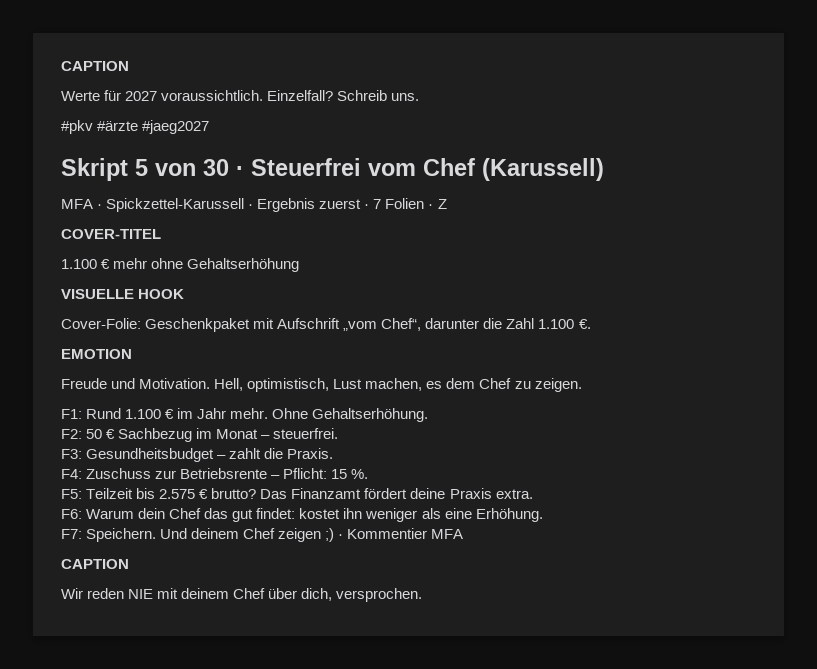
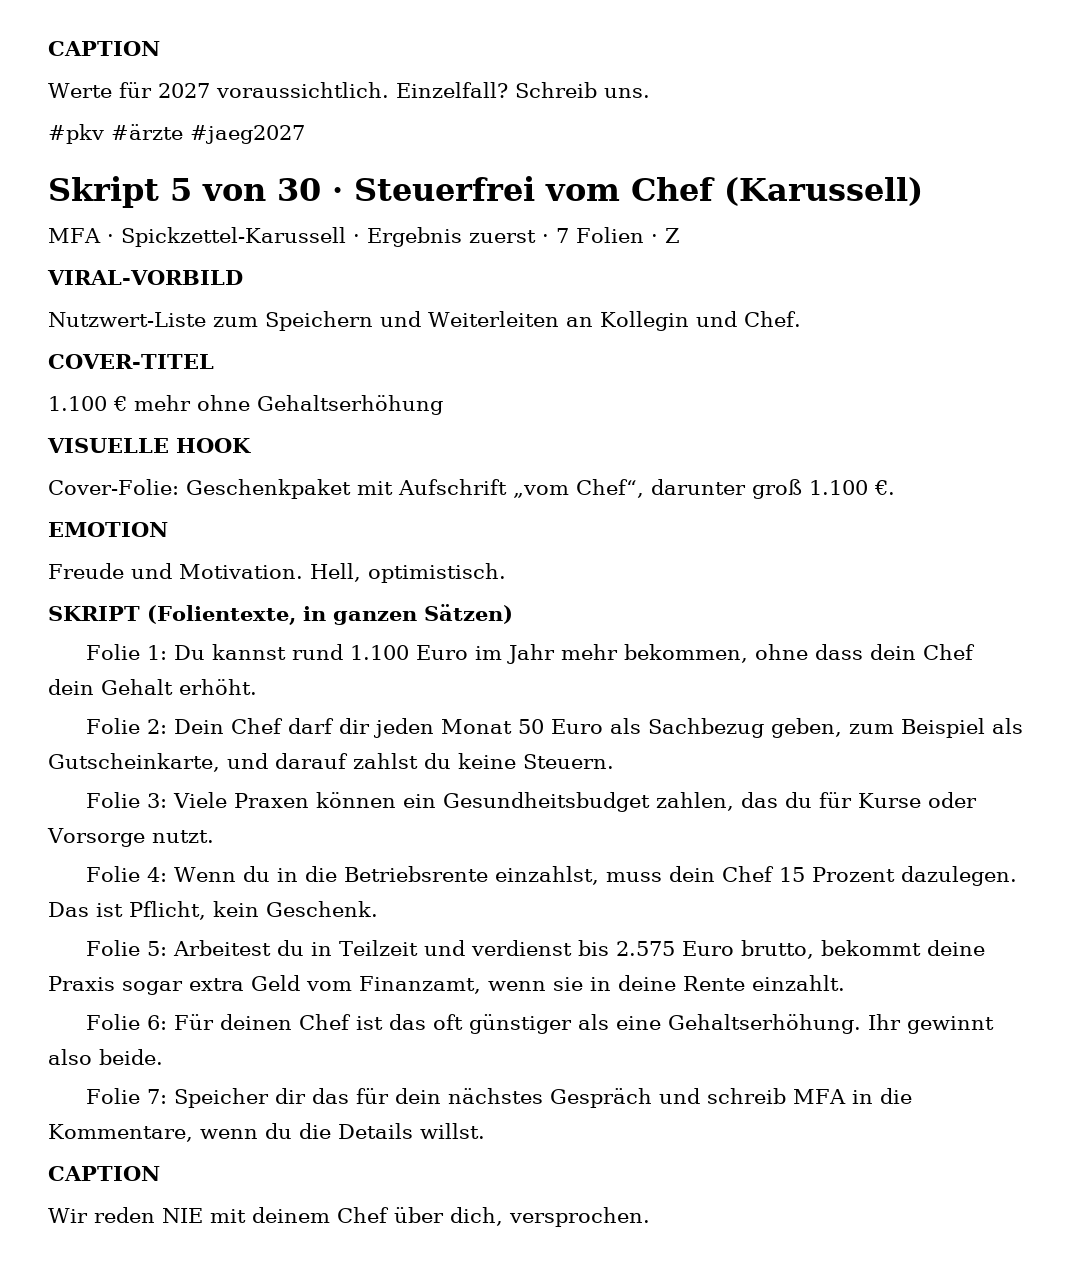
+ VIRAL-VORBILD
+ Nutzwert-Liste zum Speichern und Weiterleiten an Kollegin und Chef.
- Cover-Folie: Geschenkpaket mit Aufschrift „vom Chef“, darunter die Zahl 1.100 €.
+ Cover-Folie: Geschenkpaket mit Aufschrift „vom Chef“, darunter groß 1.100 €.
- Hell, optimistisch, Lust machen, es dem Chef zu zeigen.
- F1: Rund 1.100 € im Jahr mehr. Ohne Gehaltserhöhung.
- F2: 50 € Sachbezug im Monat – steuerfrei.
- F3: Gesundheitsbudget – zahlt die Praxis.
- F4: Zuschuss zur Betriebsrente – Pflicht: 15 %.
- F5: Teilzeit bis 2.575 € brutto? Das Finanzamt fördert deine Praxis extra.
- F6: Warum dein Chef das gut findet: kostet ihn weniger als eine Erhöhung.
- F7: Speichern. Und deinem Chef zeigen ;) · Kommentier MFA
+ Hell, optimistisch.
+ SKRIPT (Folientexte, in ganzen Sätzen)
+ Folie 1: Du kannst rund 1.100 Euro im Jahr mehr bekommen, ohne dass dein Chef dein Gehalt erhöht.
+ Folie 2: Dein Chef darf dir jeden Monat 50 Euro als Sachbezug geben, zum Beispiel als Gutscheinkarte, und darauf zahlst du keine Steuern.
+ Folie 3: Viele Praxen können ein Gesundheitsbudget zahlen, das du für Kurse oder Vorsorge nutzt.
+ Folie 4: Wenn du in die Betriebsrente einzahlst, muss dein Chef 15 Prozent dazulegen. Das ist Pflicht, kein Geschenk.
+ Folie 5: Arbeitest du in Teilzeit und verdienst bis 2.575 Euro brutto, bekommt deine Praxis sogar extra Geld vom Finanzamt, wenn sie in deine Rente einzahlt.
+ Folie 6: Für deinen Chef ist das oft günstiger als eine Gehaltserhöhung. Ihr gewinnt also beide.
+ Folie 7: Speicher dir das für dein nächstes Gespräch und schreib MFA in die Kommentare, wenn du die Details willst.

